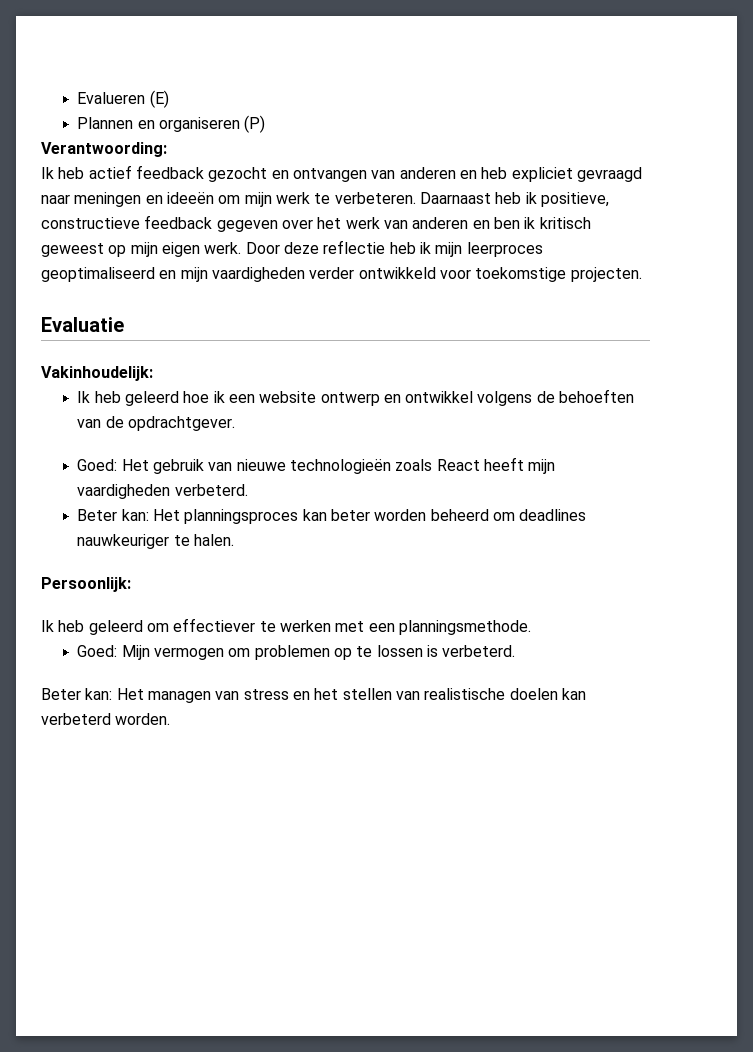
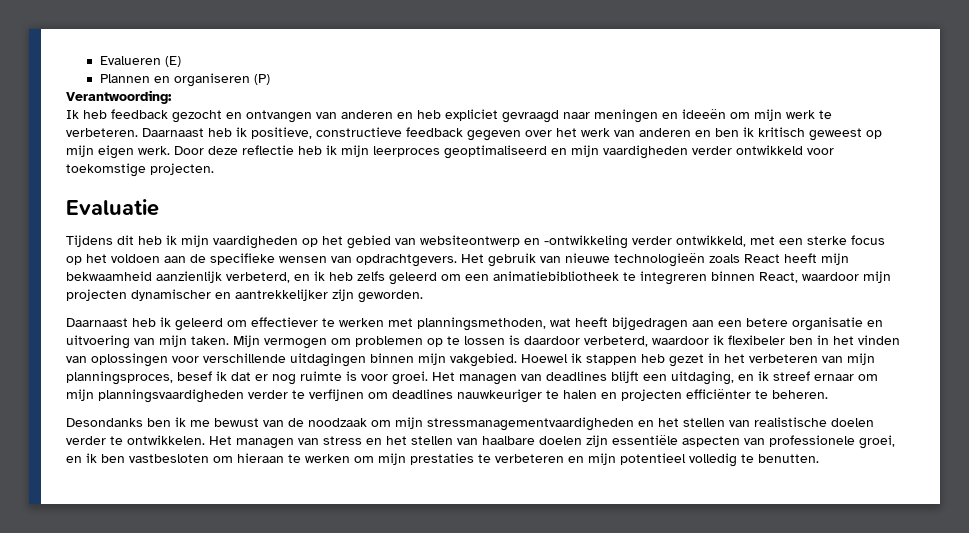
- Ik heb actief feedback gezocht en ontvangen van anderen en heb expliciet gevraagd naar meningen en ideeën om mijn werk te verbeteren.
+ Ik heb feedback gezocht en ontvangen van anderen en heb expliciet gevraagd naar meningen en ideeën om mijn werk te verbeteren.
- Vakinhoudelijk:
- Ik heb geleerd hoe ik een website ontwerp en ontwikkel volgens de behoeften van de opdrachtgever.
- Goed: Het gebruik van nieuwe technologieën zoals React heeft mijn vaardigheden verbeterd.
- Beter kan: Het planningsproces kan beter worden beheerd om deadlines nauwkeuriger te halen.
- Persoonlijk:
- Ik heb geleerd om effectiever te werken met een planningsmethode.
- Goed: Mijn vermogen om problemen op te lossen is verbeterd.
- Beter kan: Het managen van stress en het stellen van realistische doelen kan verbeterd worden.
+ Tijdens dit heb ik mijn vaardigheden op het gebied van websiteontwerp en -ontwikkeling verder ontwikkeld, met een sterke focus op het voldoen aan de specifieke wensen van opdrachtgevers. Het gebruik van nieuwe technologieën zoals React heeft mijn bekwaamheid aanzienlijk verbeterd, en ik heb zelfs geleerd om een animatiebibliotheek te integreren binnen React, waardoor mijn projecten dynamischer en aantrekkelijker zijn geworden.
+ Daarnaast heb ik geleerd om effectiever te werken met planningsmethoden, wat heeft bijgedragen aan een betere organisatie en uitvoering van mijn taken. Mijn vermogen om problemen op te lossen is daardoor verbeterd, waardoor ik flexibeler ben in het vinden van oplossingen voor verschillende uitdagingen binnen mijn vakgebied. Hoewel ik stappen heb gezet in het verbeteren van mijn planningsproces, besef ik dat er nog ruimte is voor groei. Het managen van deadlines blijft een uitdaging, en ik streef ernaar om mijn planningsvaardigheden verder te verfijnen om deadlines nauwkeuriger te halen en projecten efficiënter te beheren.
+ Desondanks ben ik me bewust van de noodzaak om mijn stressmanagementvaardigheden en het stellen van realistische doelen verder te ontwikkelen. Het managen van stress en het stellen van haalbare doelen zijn essentiële aspecten van professionele groei, en ik ben vastbesloten om hieraan te werken om mijn prestaties te verbeteren en mijn potentieel volledig te benutten.

